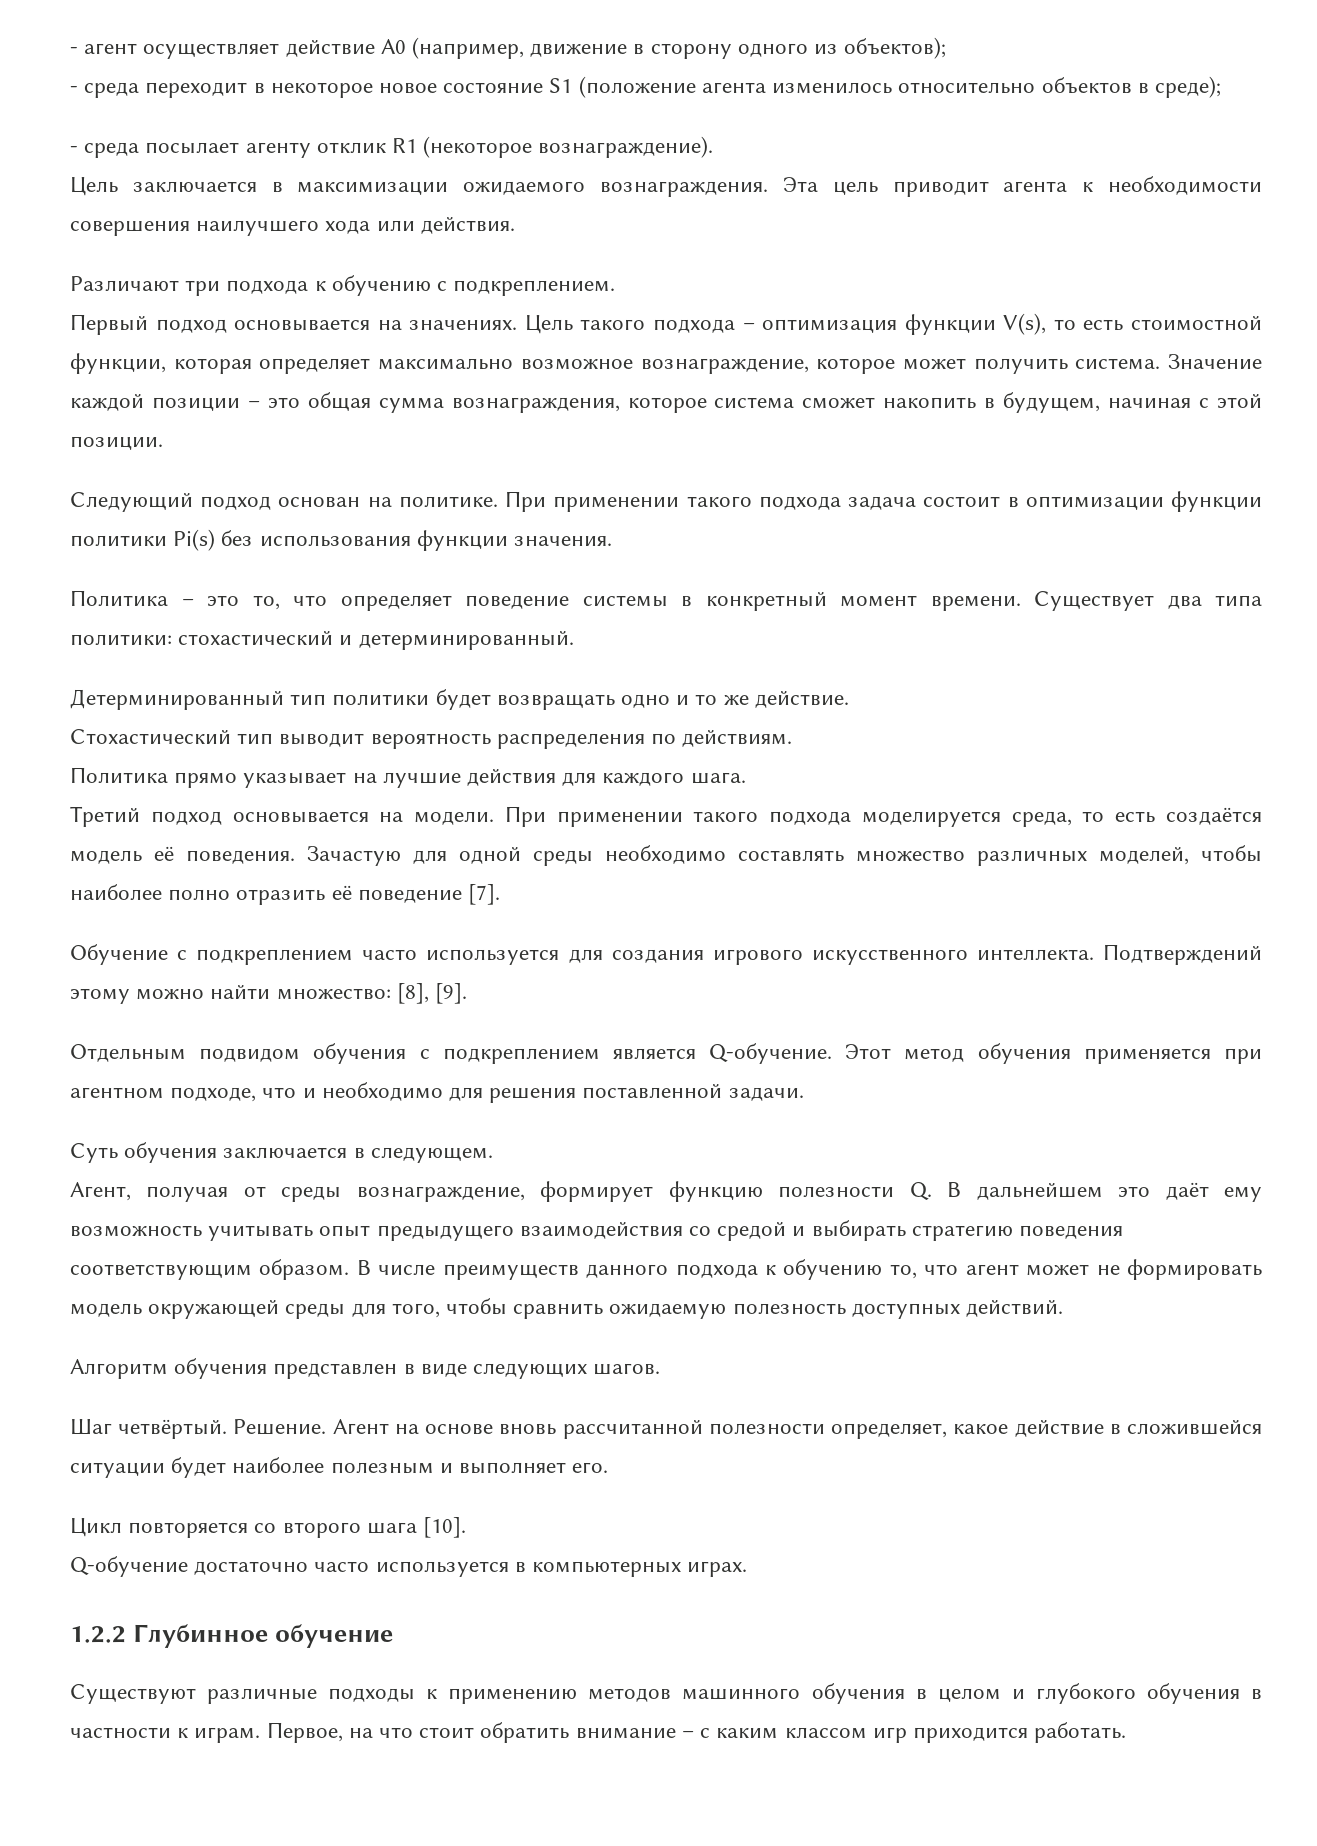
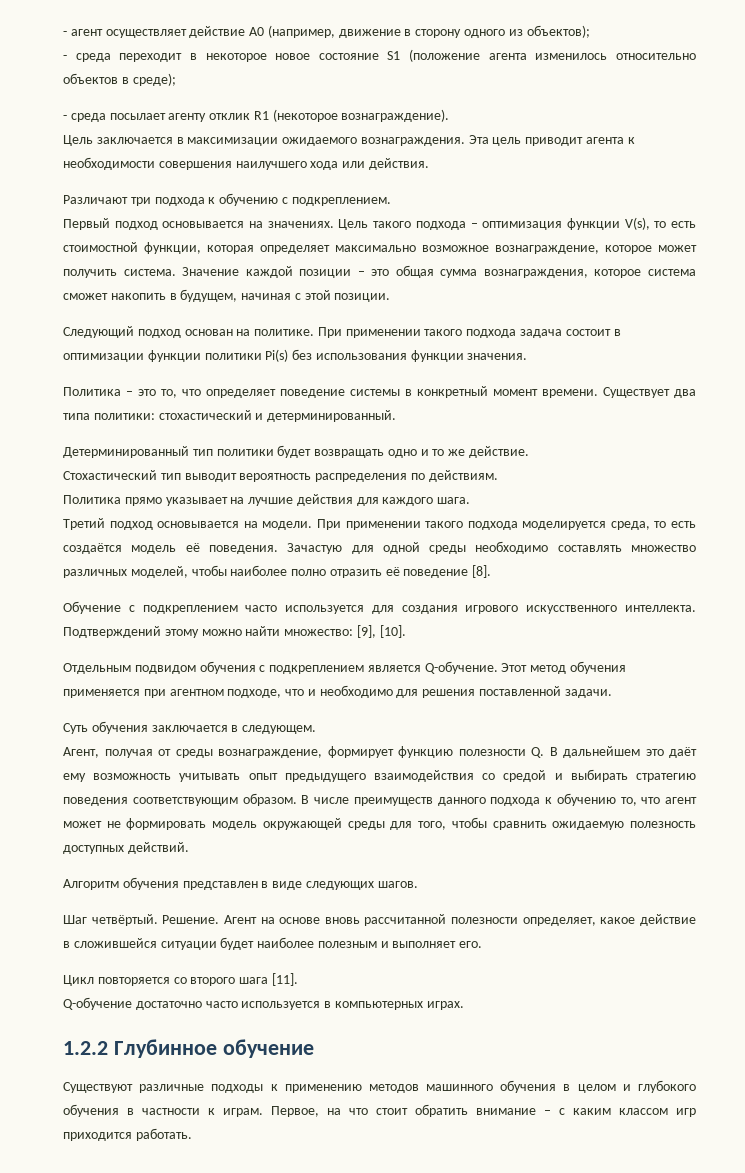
- Зачастую для одной среды необходимо составлять множество различных моделей, чтобы наиболее полно отразить её поведение [7].
+ Зачастую для одной среды необходимо составлять множество различных моделей, чтобы наиболее полно отразить её поведение [8].
- Подтверждений этому можно найти множество: [8], [9].
+ Подтверждений этому можно найти множество: [9], [10].
- Цикл повторяется со второго шага [10].
+ Цикл повторяется со второго шага [11].

